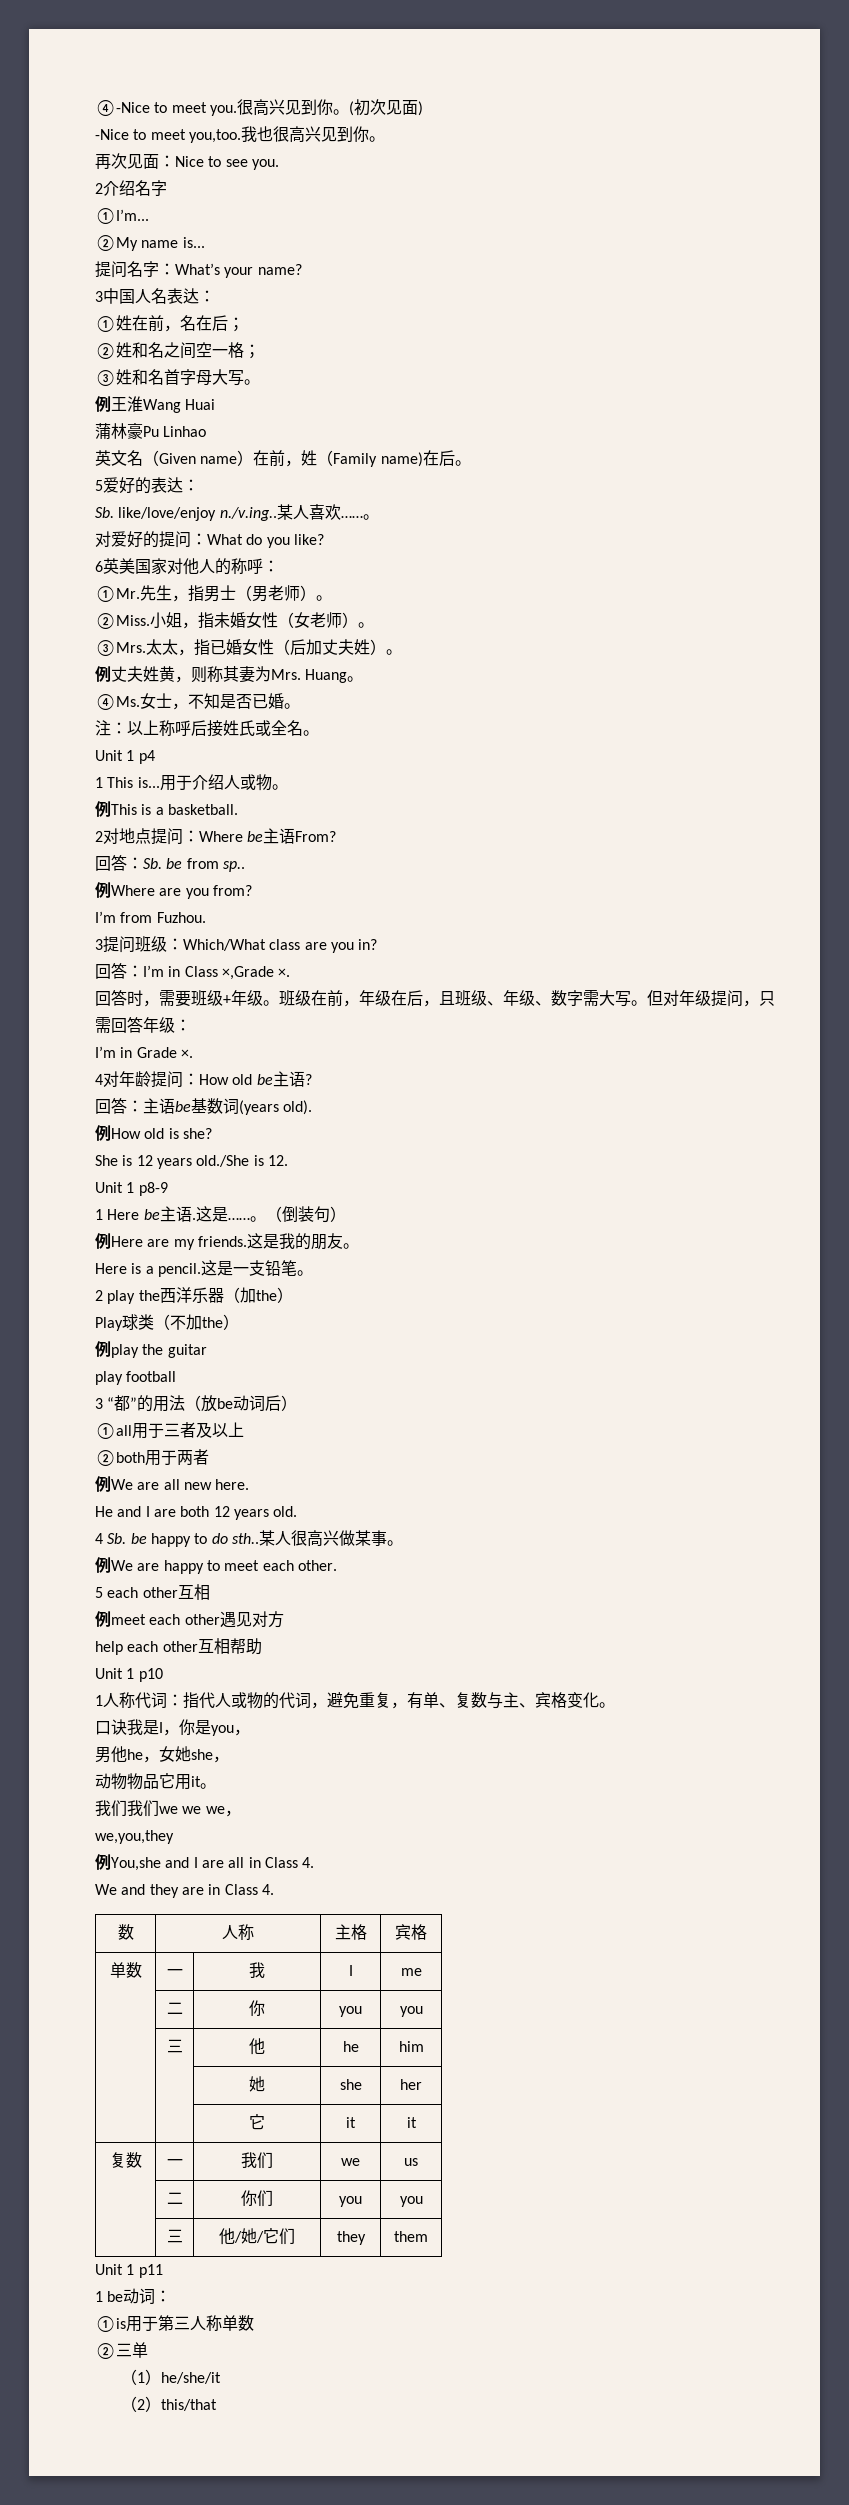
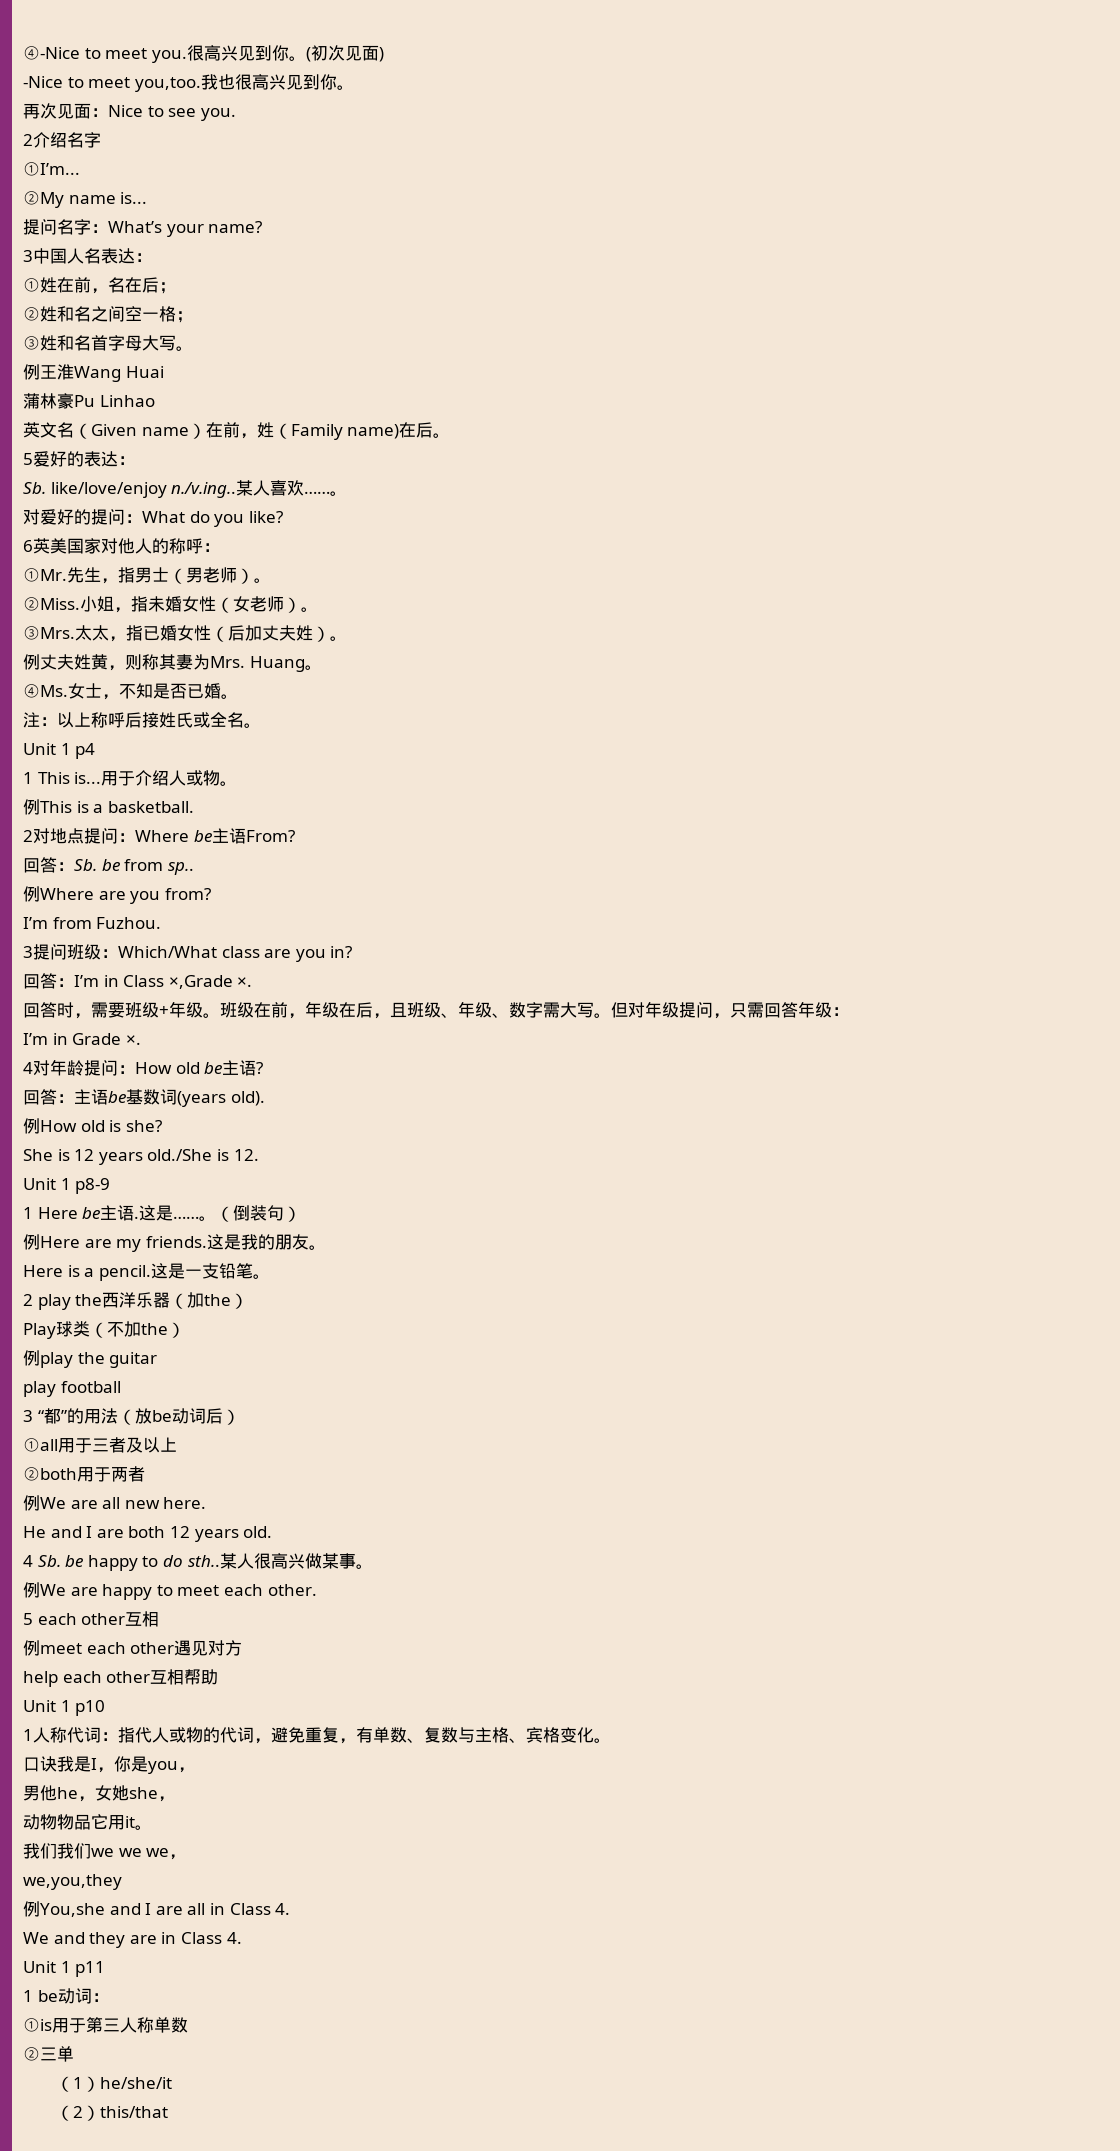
- 1人称代词：指代人或物的代词，避免重复，有单、复数与主、宾格变化。
+ 1人称代词：指代人或物的代词，避免重复，有单数、复数与主格、宾格变化。
- 数 | 人称 | 主格 | 宾格
- 单数 | 一 | 我 | I | me
- | 二 | 你 | you | you
- | 三 | 他 | he | him
- | | 她 | she | her
- | | 它 | it | it
- 复数 | 一 | 我们 | we | us
- | 二 | 你们 | you | you
- | 三 | 他/她/它们 | they | them

